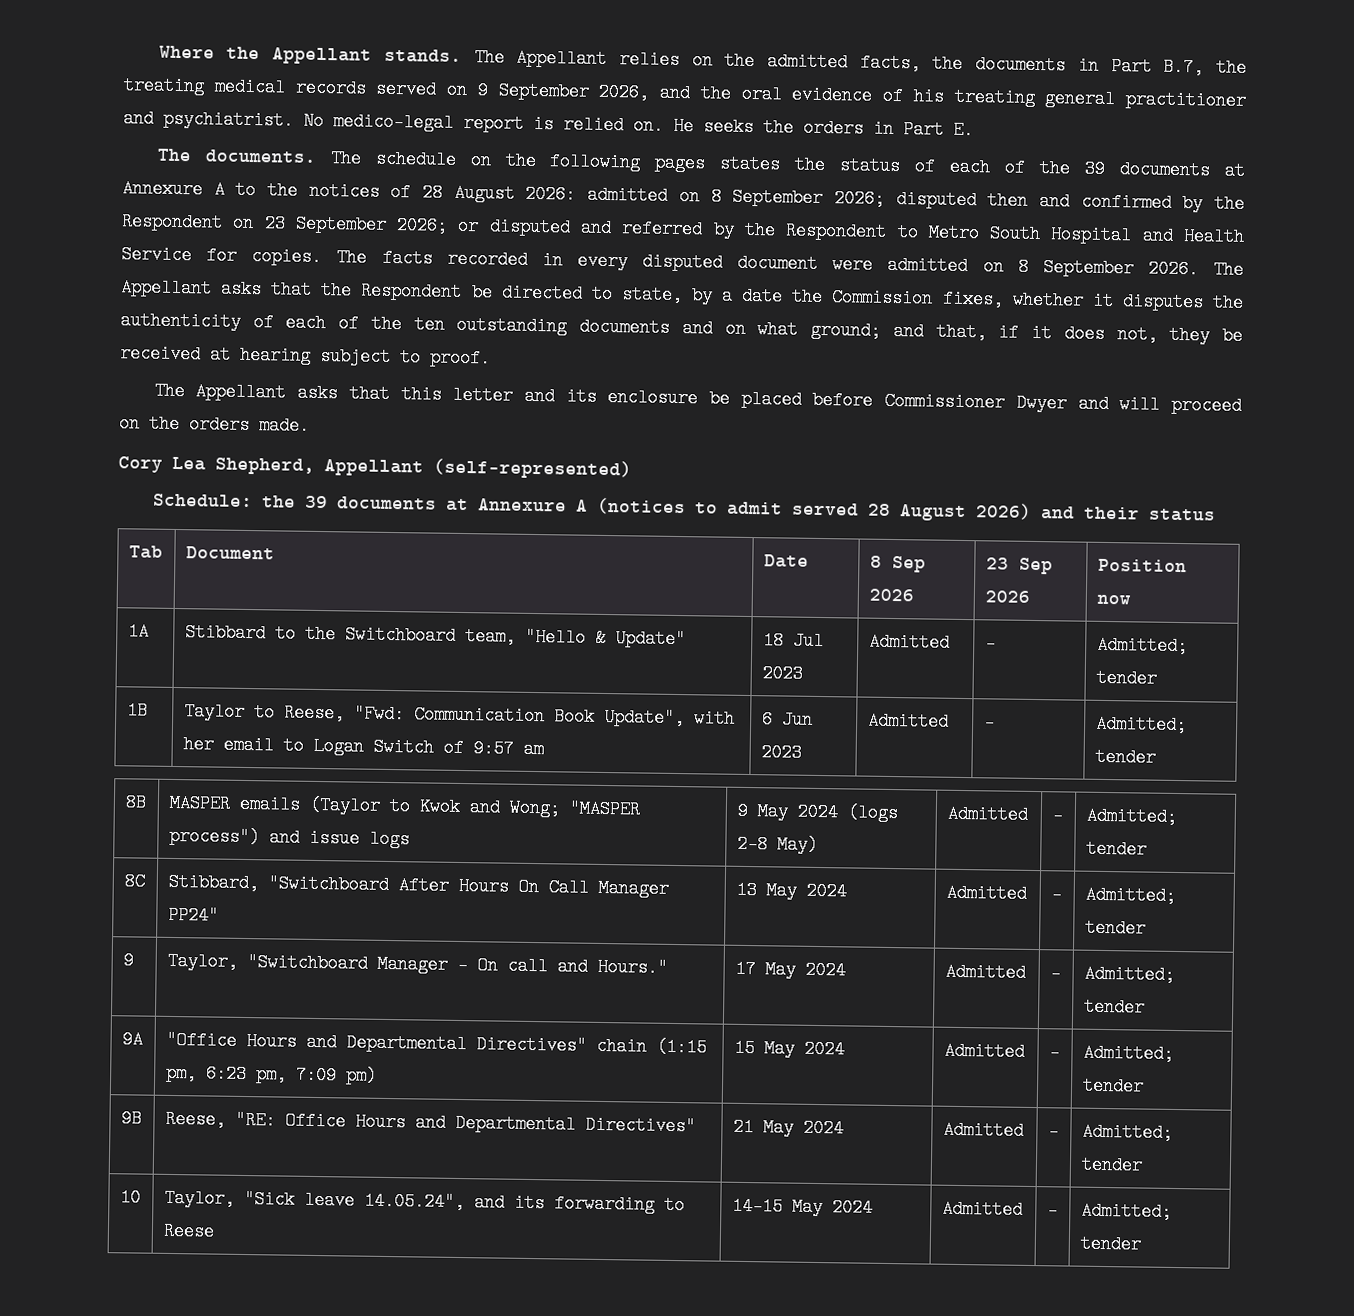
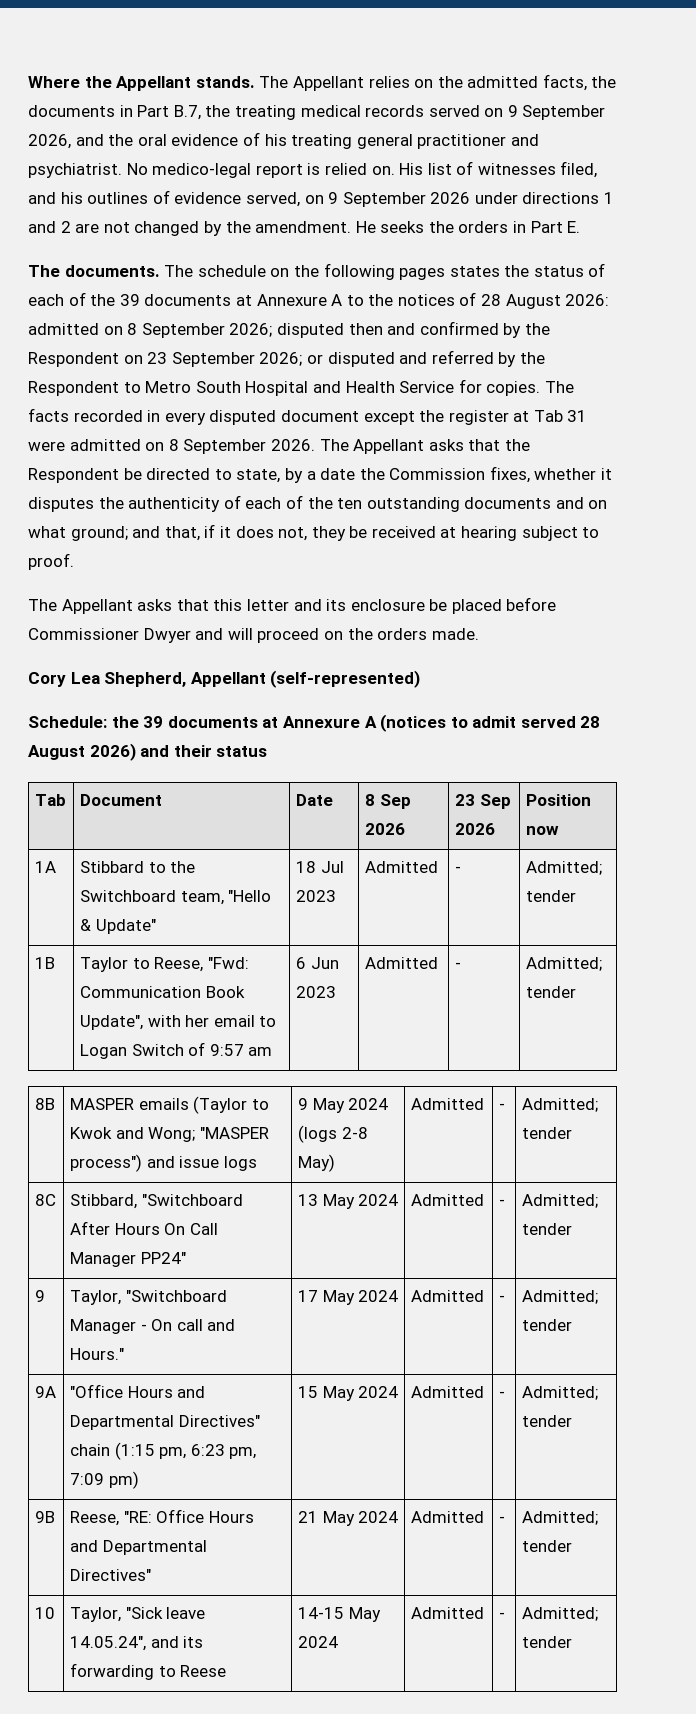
+ His list of witnesses filed, and his outlines of evidence served, on 9 September 2026 under directions 1 and 2 are not changed by the amendment.
- The facts recorded in every disputed document were admitted on 8 September 2026.
+ The facts recorded in every disputed document except the register at Tab 31 were admitted on 8 September 2026.

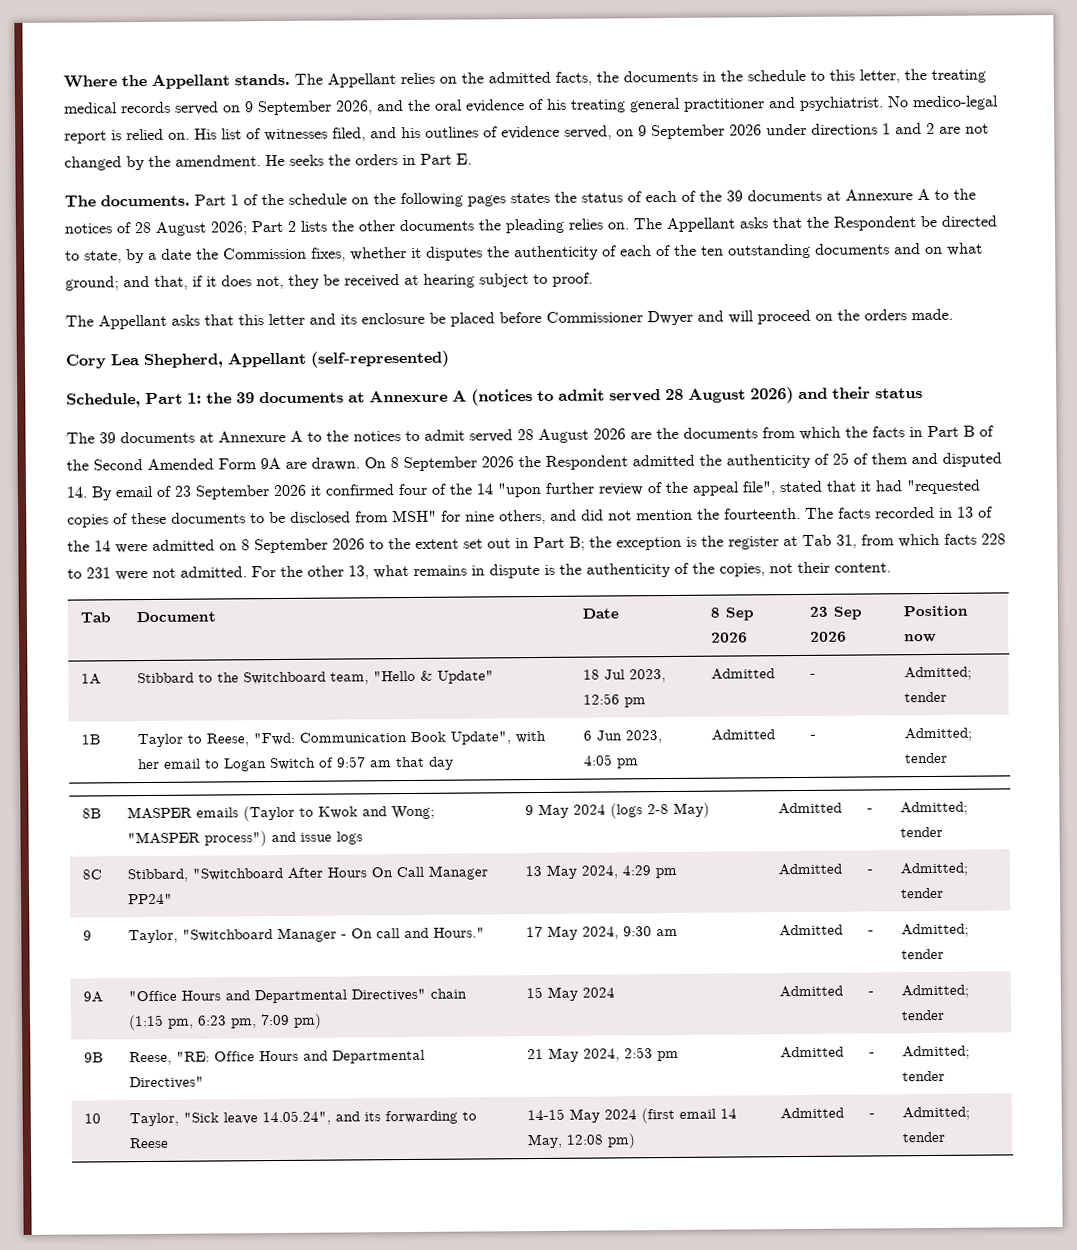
- The Appellant relies on the admitted facts, the documents in Part B.7, the treating medical records served on 9 September 2026, and the oral evidence of his treating general practitioner and psychiatrist.
+ The Appellant relies on the admitted facts, the documents in the schedule to this letter, the treating medical records served on 9 September 2026, and the oral evidence of his treating general practitioner and psychiatrist.
- The schedule on the following pages states the status of each of the 39 documents at Annexure A to the notices of 28 August 2026: admitted on 8 September 2026; disputed then and confirmed by the Respondent on 23 September 2026; or disputed and referred by the Respondent to Metro South Hospital and Health Service for copies. The facts recorded in every disputed document except the register at Tab 31 were admitted on 8 September 2026.
+ Part 1 of the schedule on the following pages states the status of each of the 39 documents at Annexure A to the notices of 28 August 2026; Part 2 lists the other documents the pleading relies on.
- Schedule: the 39 documents at Annexure A (notices to admit served 28 August 2026) and their status
+ Schedule, Part 1: the 39 documents at Annexure A (notices to admit served 28 August 2026) and their status
+ The 39 documents at Annexure A to the notices to admit served 28 August 2026 are the documents from which the facts in Part B of the Second Amended Form 9A are drawn. On 8 September 2026 the Respondent admitted the authenticity of 25 of them and disputed 14. By email of 23 September 2026 it confirmed four of the 14 "upon further review of the appeal file", stated that it had "requested copies of these documents to be disclosed from MSH" for nine others, and did not mention the fourteenth. The facts recorded in 13 of the 14 were admitted on 8 September 2026 to the extent set out in Part B; the exception is the register at Tab 31, from which facts 228 to 231 were not admitted. For the other 13, what remains in dispute is the authenticity of the copies, not their content.
- 1A | Stibbard to the Switchboard team, "Hello & Update" | 18 Jul 2023 | Admitted | - | Admitted; tender
+ 1A | Stibbard to the Switchboard team, "Hello & Update" | 18 Jul 2023, 12:56 pm | Admitted | - | Admitted; tender
- 1B | Taylor to Reese, "Fwd: Communication Book Update", with her email to Logan Switch of 9:57 am | 6 Jun 2023 | Admitted | - | Admitted; tender
+ 1B | Taylor to Reese, "Fwd: Communication Book Update", with her email to Logan Switch of 9:57 am that day | 6 Jun 2023, 4:05 pm | Admitted | - | Admitted; tender
- 8C | Stibbard, "Switchboard After Hours On Call Manager PP24" | 13 May 2024 | Admitted | - | Admitted; tender
+ 8C | Stibbard, "Switchboard After Hours On Call Manager PP24" | 13 May 2024, 4:29 pm | Admitted | - | Admitted; tender
- 9 | Taylor, "Switchboard Manager - On call and Hours." | 17 May 2024 | Admitted | - | Admitted; tender
+ 9 | Taylor, "Switchboard Manager - On call and Hours." | 17 May 2024, 9:30 am | Admitted | - | Admitted; tender
- 9B | Reese, "RE: Office Hours and Departmental Directives" | 21 May 2024 | Admitted | - | Admitted; tender
+ 9B | Reese, "RE: Office Hours and Departmental Directives" | 21 May 2024, 2:53 pm | Admitted | - | Admitted; tender
- 10 | Taylor, "Sick leave 14.05.24", and its forwarding to Reese | 14-15 May 2024 | Admitted | - | Admitted; tender
+ 10 | Taylor, "Sick leave 14.05.24", and its forwarding to Reese | 14-15 May 2024 (first email 14 May, 12:08 pm) | Admitted | - | Admitted; tender

